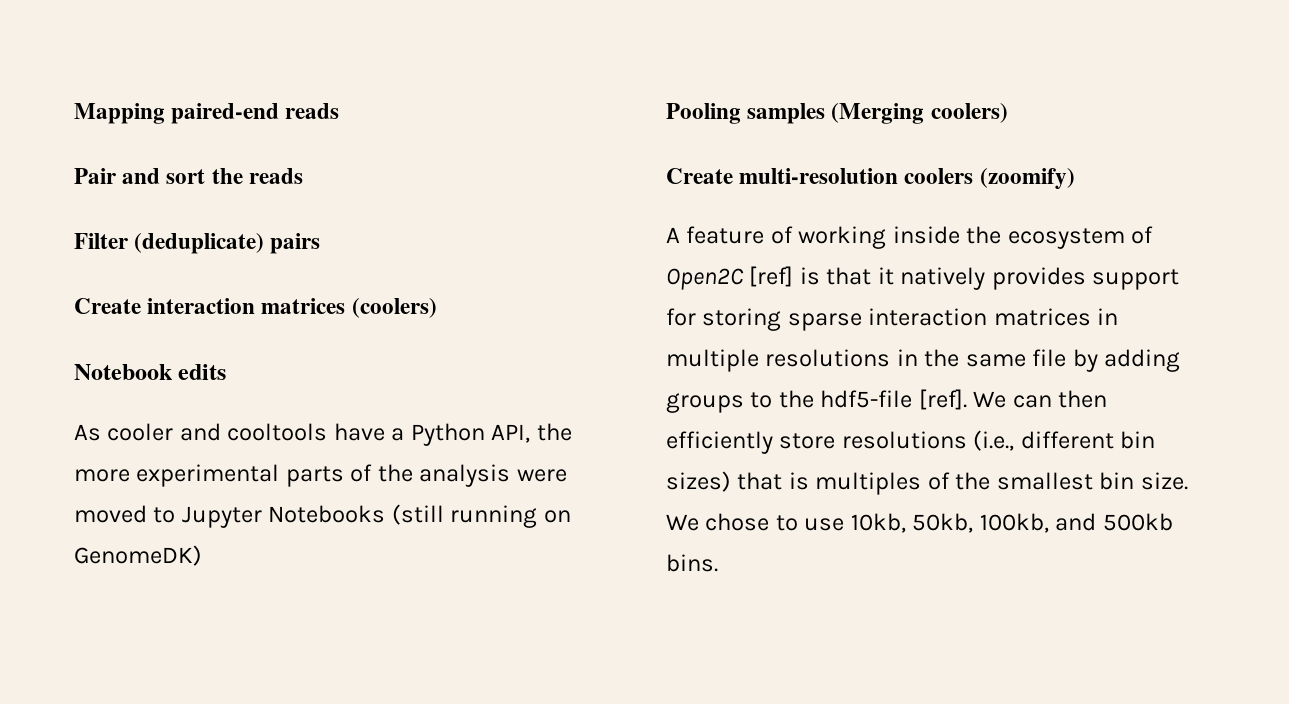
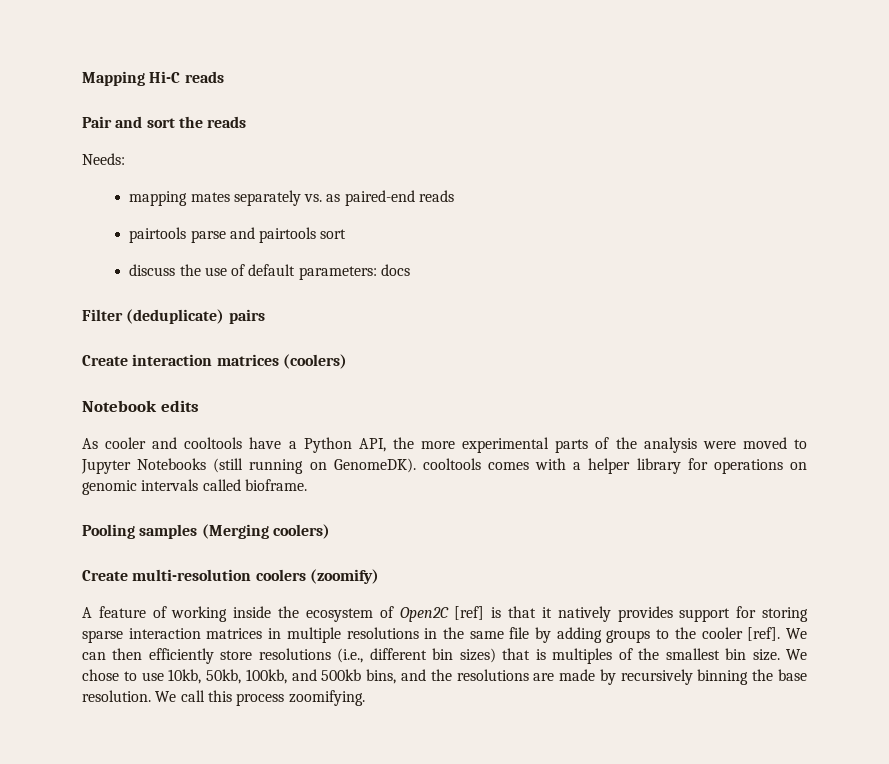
- Mapping paired-end reads
+ Mapping Hi-C reads
+ Needs:
+ mapping mates separately vs. as paired-end reads
+ pairtools parse and pairtools sort
+ discuss the use of default parameters: docs
- As cooler and cooltools have a Python API, the more experimental parts of the analysis were moved to Jupyter Notebooks (still running on GenomeDK)
+ As cooler and cooltools have a Python API, the more experimental parts of the analysis were moved to Jupyter Notebooks (still running on GenomeDK). cooltools comes with a helper library for operations on genomic intervals called bioframe.
- A feature of working inside the ecosystem of Open2C [ref] is that it natively provides support for storing sparse interaction matrices in multiple resolutions in the same file by adding groups to the hdf5-file [ref].
+ A feature of working inside the ecosystem of Open2C [ref] is that it natively provides support for storing sparse interaction matrices in multiple resolutions in the same file by adding groups to the cooler [ref].
- We chose to use 10kb, 50kb, 100kb, and 500kb bins.
+ We chose to use 10kb, 50kb, 100kb, and 500kb bins, and the resolutions are made by recursively binning the base resolution. We call this process zoomifying.

